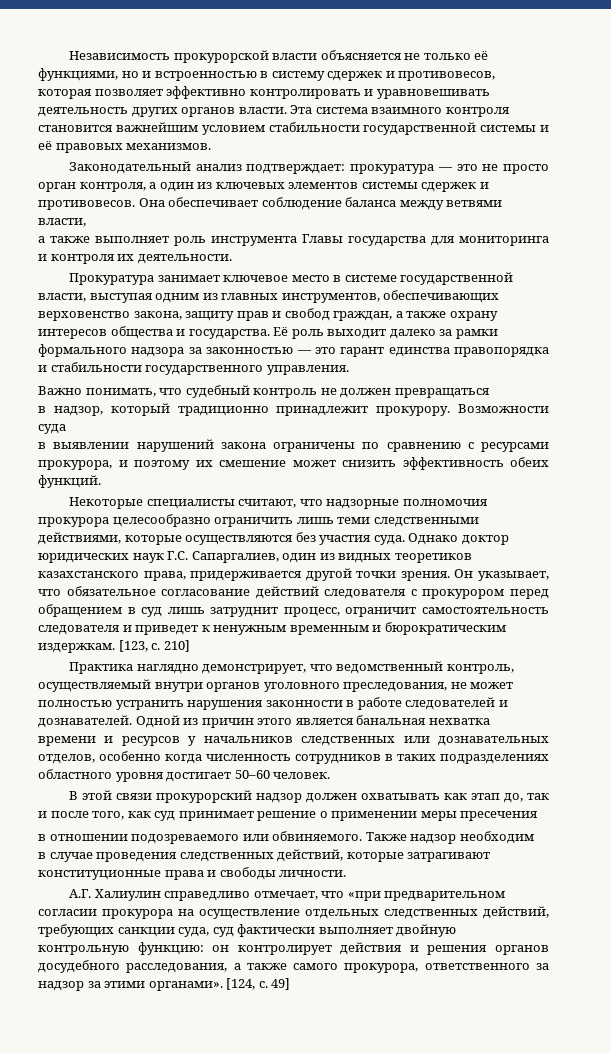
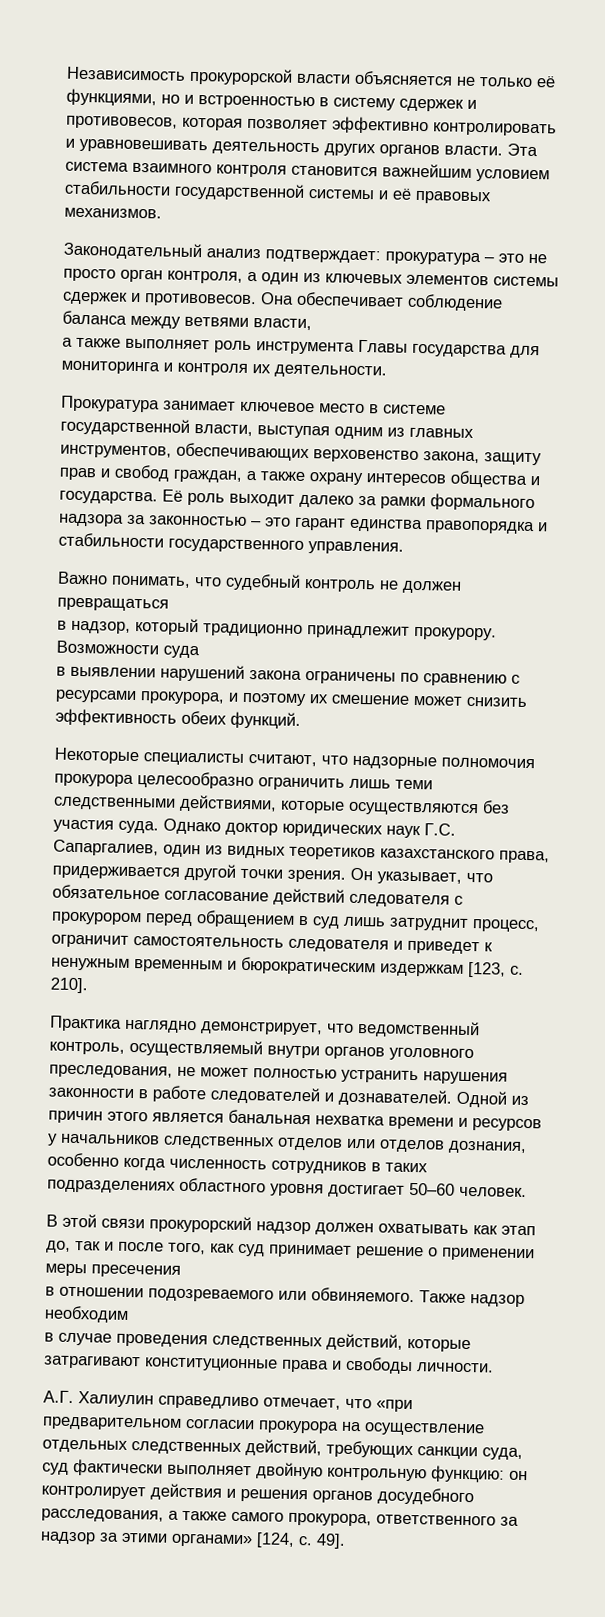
- Законодательный анализ подтверждает: прокуратура — это не просто орган контроля, а один из ключевых элементов системы сдержек и противовесов.
+ Законодательный анализ подтверждает: прокуратура – это не просто орган контроля, а один из ключевых элементов системы сдержек и противовесов.
- Её роль выходит далеко за рамки формального надзора за законностью — это гарант единства правопорядка и стабильности государственного управления.
+ Её роль выходит далеко за рамки формального надзора за законностью – это гарант единства правопорядка и стабильности государственного управления.
- Он указывает, что обязательное согласование действий следователя с прокурором перед обращением в суд лишь затруднит процесс, ограничит самостоятельность следователя и приведет к ненужным временным и бюрократическим издержкам. [123, c.
+ Он указывает, что обязательное согласование действий следователя с прокурором перед обращением в суд лишь затруднит процесс, ограничит самостоятельность следователя и приведет к ненужным временным и бюрократическим издержкам [123, c.
- 210]
+ 210].
- Одной из причин этого является банальная нехватка времени и ресурсов у начальников следственных или дознавательных отделов, особенно когда численность сотрудников в таких подразделениях областного уровня достигает 50–60 человек.
+ Одной из причин этого является банальная нехватка времени и ресурсов у начальников следственных отделов или отделов дознания, особенно когда численность сотрудников в таких подразделениях областного уровня достигает 50–60 человек.
- А.Г. Халиулин справедливо отмечает, что «при предварительном согласии прокурора на осуществление отдельных следственных действий, требующих санкции суда, суд фактически выполняет двойную контрольную функцию: он контролирует действия и решения органов досудебного расследования, а также самого прокурора, ответственного за надзор за этими органами». [124, c.
+ А.Г. Халиулин справедливо отмечает, что «при предварительном согласии прокурора на осуществление отдельных следственных действий, требующих санкции суда, суд фактически выполняет двойную контрольную функцию: он контролирует действия и решения органов досудебного расследования, а также самого прокурора, ответственного за надзор за этими органами» [124, c.
- 49]
+ 49].

